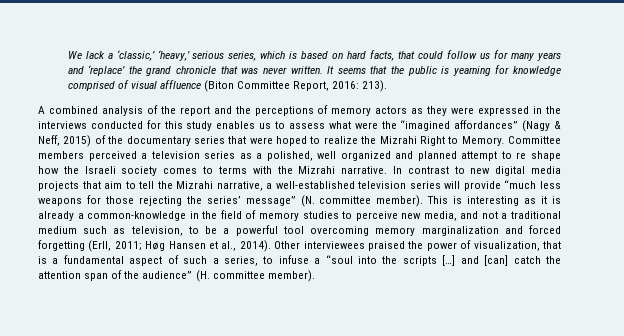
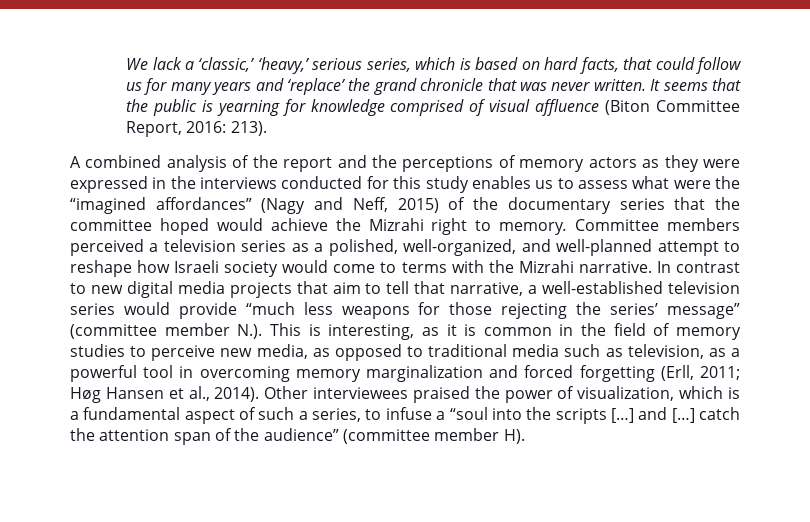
- A combined analysis of the report and the perceptions of memory actors as they were expressed in the interviews conducted for this study enables us to assess what were the “imagined affordances” (Nagy & Neff, 2015) of the documentary series that were hoped to realize the Mizrahi Right to Memory.
+ A combined analysis of the report and the perceptions of memory actors as they were expressed in the interviews conducted for this study enables us to assess what were the “imagined affordances” (Nagy and Neff, 2015) of the documentary series that the committee hoped would achieve the Mizrahi right to memory.
- Committee members perceived a television series as a polished, well organized and planned attempt to re shape how the Israeli society comes to terms with the Mizrahi narrative.
+ Committee members perceived a television series as a polished, well-organized, and well-planned attempt to reshape how Israeli society would come to terms with the Mizrahi narrative.
- In contrast to new digital media projects that aim to tell the Mizrahi narrative, a well-established television series will provide “much less weapons for those rejecting the series’ message” (N. committee member). This is interesting as it is already a common-knowledge in the field of memory studies to perceive new media, and not a traditional medium such as television, to be a powerful tool overcoming memory marginalization and forced forgetting (Erll, 2011; Høg Hansen et al., 2014).
+ In contrast to new digital media projects that aim to tell that narrative, a well-established television series would provide “much less weapons for those rejecting the series’ message” (committee member N.). This is interesting, as it is common in the field of memory studies to perceive new media, as opposed to traditional media such as television, as a powerful tool in overcoming memory marginalization and forced forgetting (Erll, 2011; Høg Hansen et al., 2014).
- Other interviewees praised the power of visualization, that is a fundamental aspect of such a series, to infuse a “soul into the scripts […] and [can] catch the attention span of the audience” (H. committee member).
+ Other interviewees praised the power of visualization, which is a fundamental aspect of such a series, to infuse a “soul into the scripts […] and […] catch the attention span of the audience” (committee member H).

